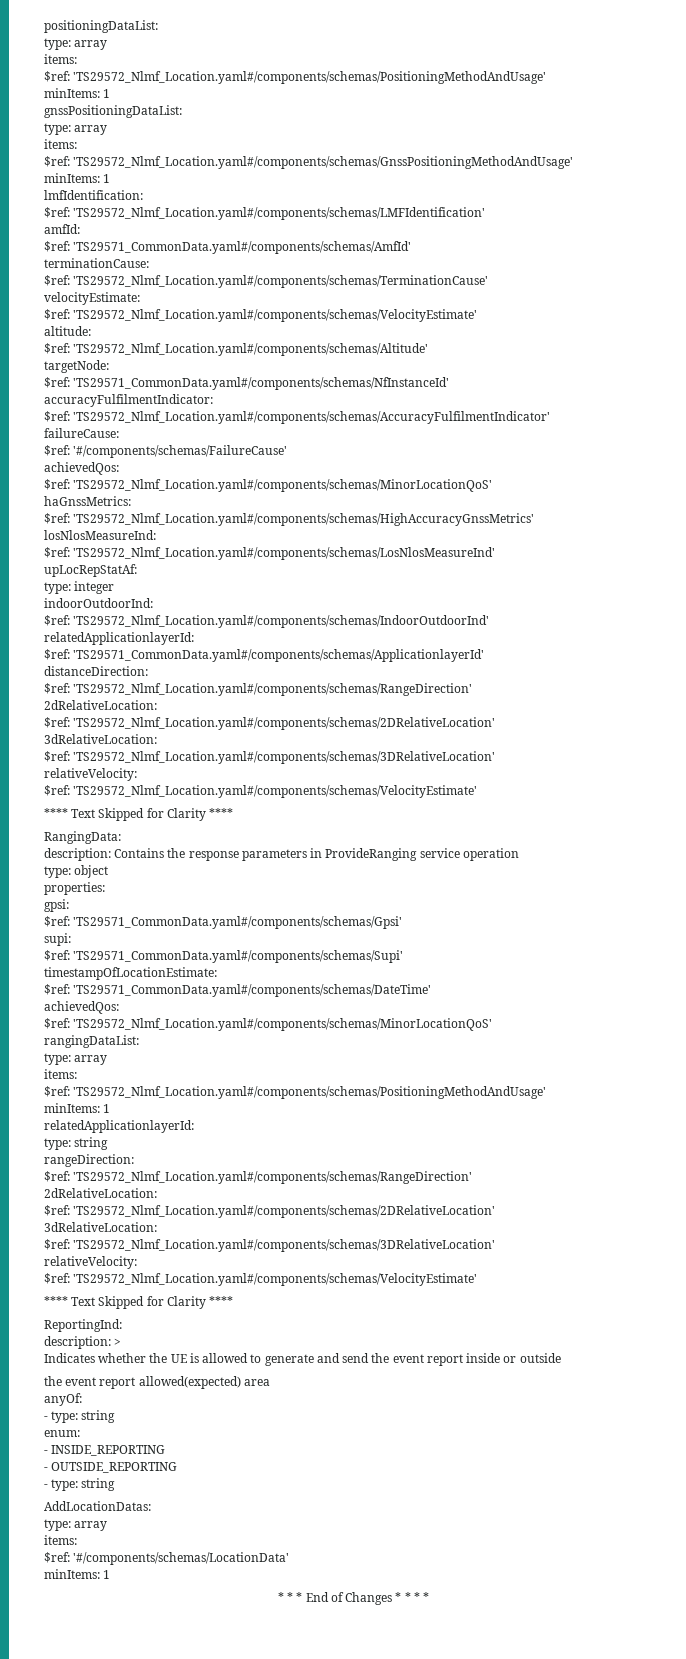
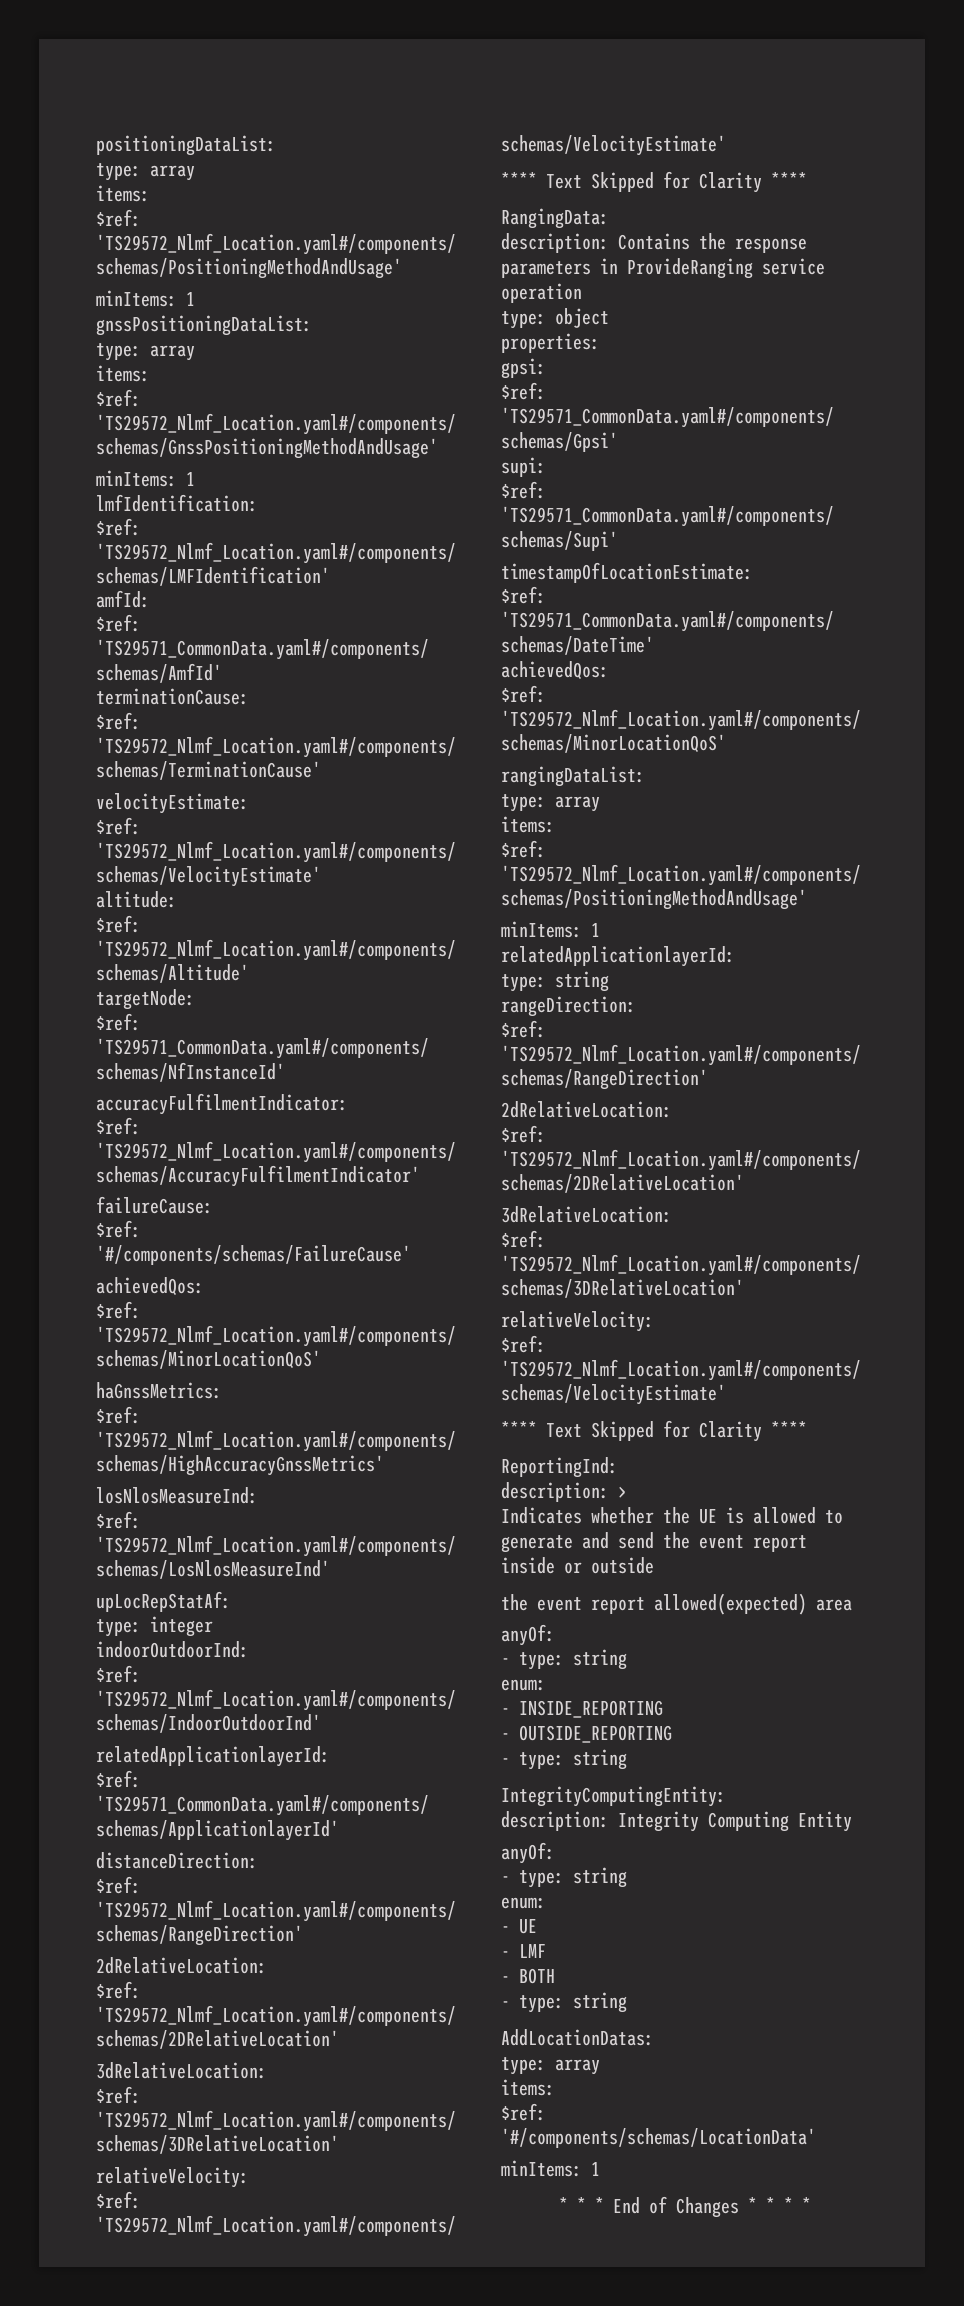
+ IntegrityComputingEntity:
+ description: Integrity Computing Entity
+ anyOf:
+ - type: string
+ enum:
+ - UE
+ - LMF
+ - BOTH
+ - type: string

